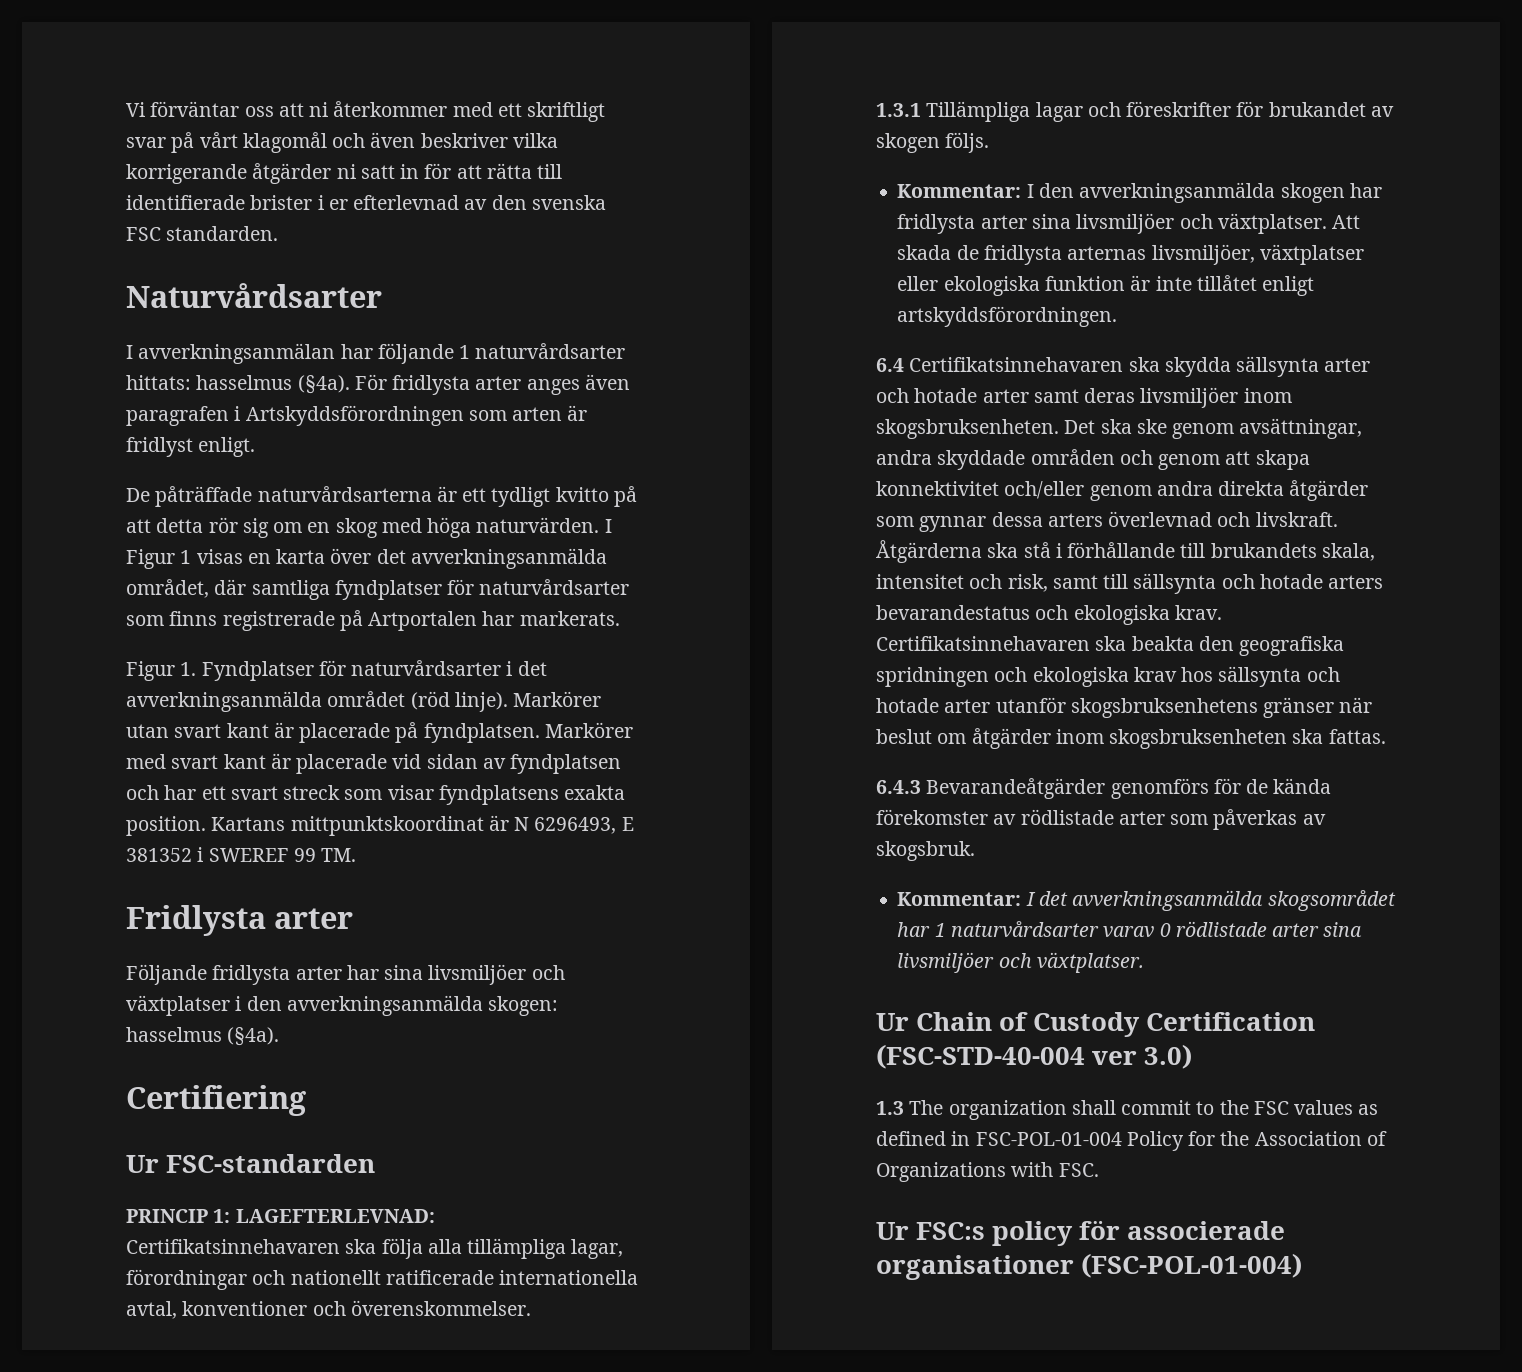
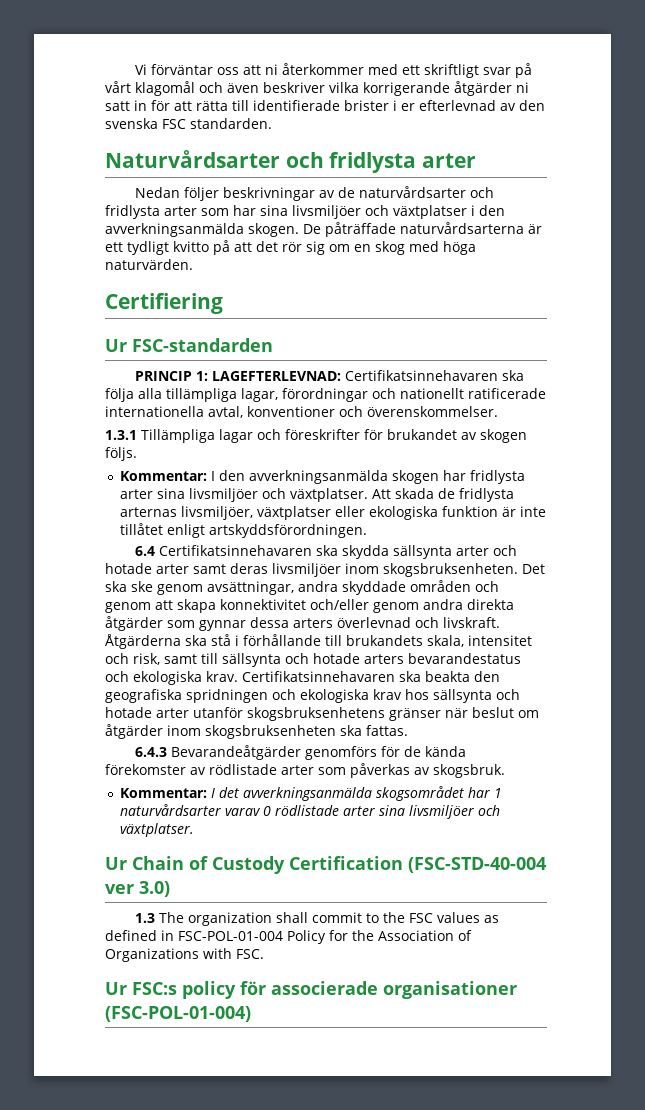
- Naturvårdsarter
- I avverkningsanmälan har följande 1 naturvårdsarter hittats: hasselmus (§4a). För fridlysta arter anges även paragrafen i Artskyddsförordningen som arten är fridlyst enligt.
- De påträffade naturvårdsarterna är ett tydligt kvitto på att detta rör sig om en skog med höga naturvärden. I Figur 1 visas en karta över det avverkningsanmälda området, där samtliga fyndplatser för naturvårdsarter som finns registrerade på Artportalen har markerats.
- Figur 1. Fyndplatser för naturvårdsarter i det avverkningsanmälda området (röd linje). Markörer utan svart kant är placerade på fyndplatsen. Markörer med svart kant är placerade vid sidan av fyndplatsen och har ett svart streck som visar fyndplatsens exakta position. Kartans mittpunktskoordinat är N 6296493, E 381352 i SWEREF 99 TM.
- Fridlysta arter
- Följande fridlysta arter har sina livsmiljöer och växtplatser i den avverkningsanmälda skogen: hasselmus (§4a).
+ Naturvårdsarter och fridlysta arter
+ Nedan följer beskrivningar av de naturvårdsarter och fridlysta arter som har sina livsmiljöer och växtplatser i den avverkningsanmälda skogen. De påträffade naturvårdsarterna är ett tydligt kvitto på att det rör sig om en skog med höga naturvärden.

